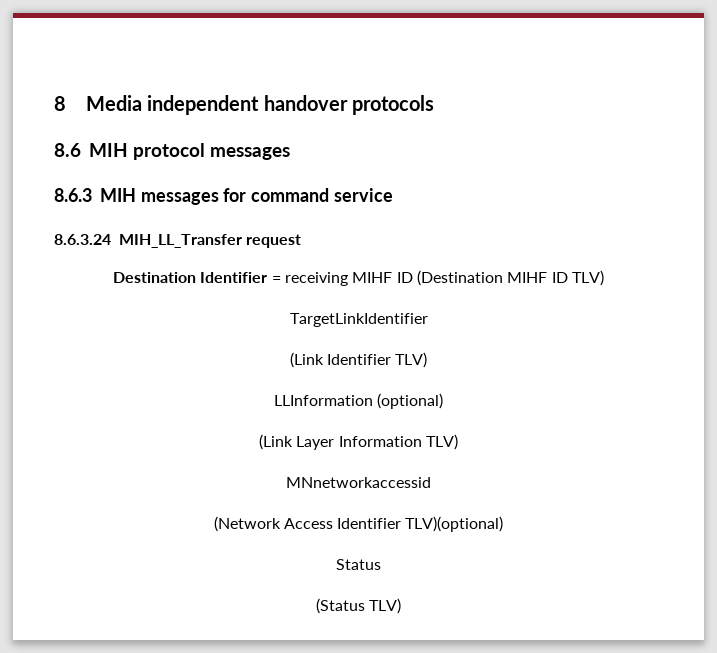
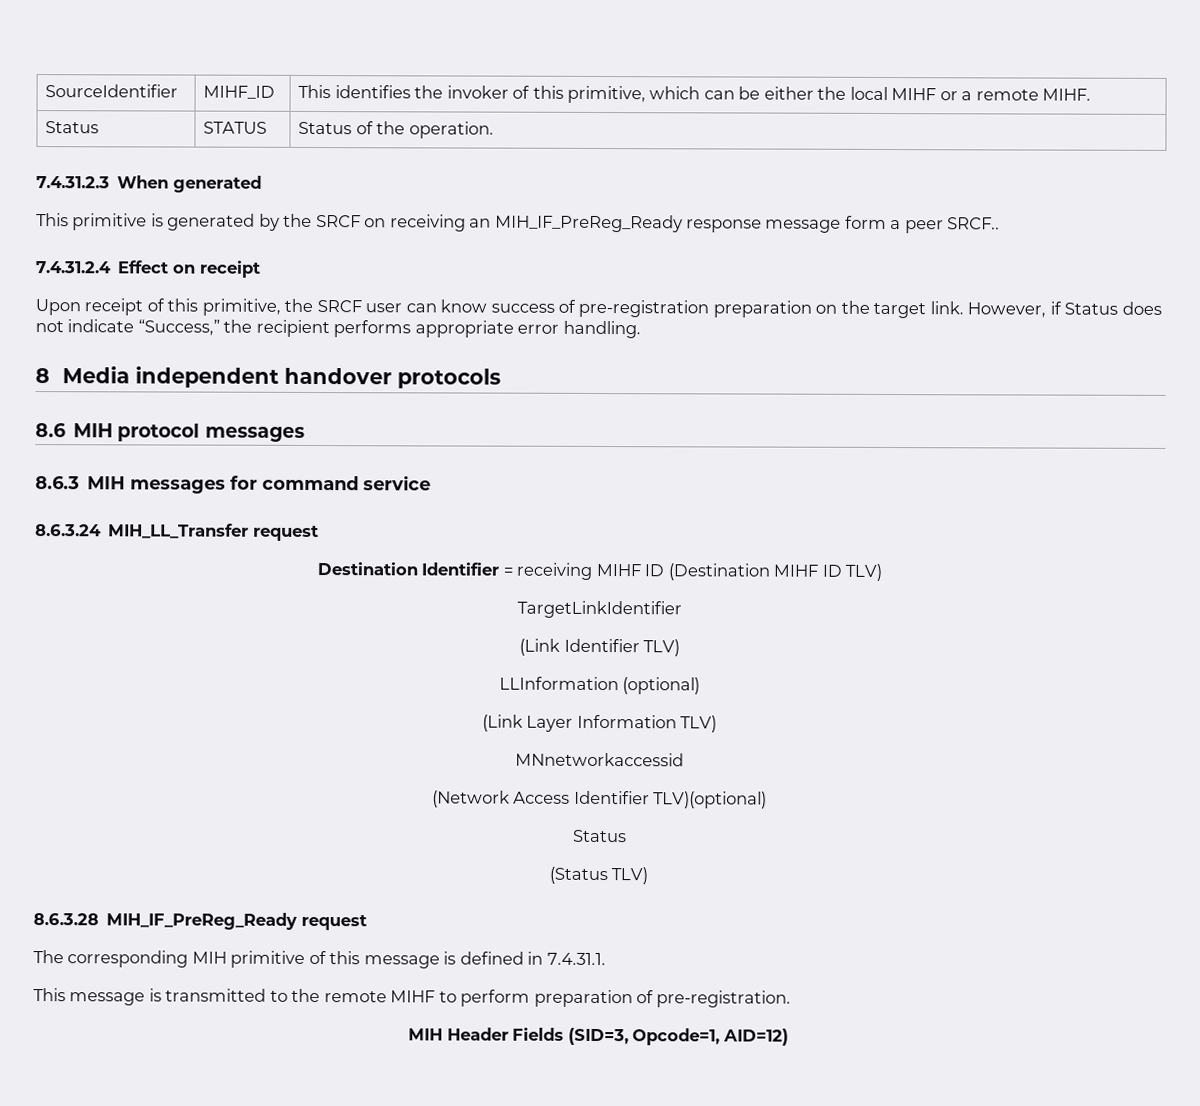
+ SourceIdentifier | MIHF_ID | This identifies the invoker of this primitive, which can be either the local MIHF or a remote MIHF.
+ Status | STATUS | Status of the operation.
+ 7.4.31.2.3 When generated
+ This primitive is generated by the SRCF on receiving an MIH_IF_PreReg_Ready response message form a peer SRCF..
+ 7.4.31.2.4 Effect on receipt
+ Upon receipt of this primitive, the SRCF user can know success of pre-registration preparation on the target link. However, if Status does not indicate “Success,” the recipient performs appropriate error handling.
+ 8.6.3.28 MIH_IF_PreReg_Ready request
+ The corresponding MIH primitive of this message is defined in 7.4.31.1.
+ This message is transmitted to the remote MIHF to perform preparation of pre-registration.
+ MIH Header Fields (SID=3, Opcode=1, AID=12)

